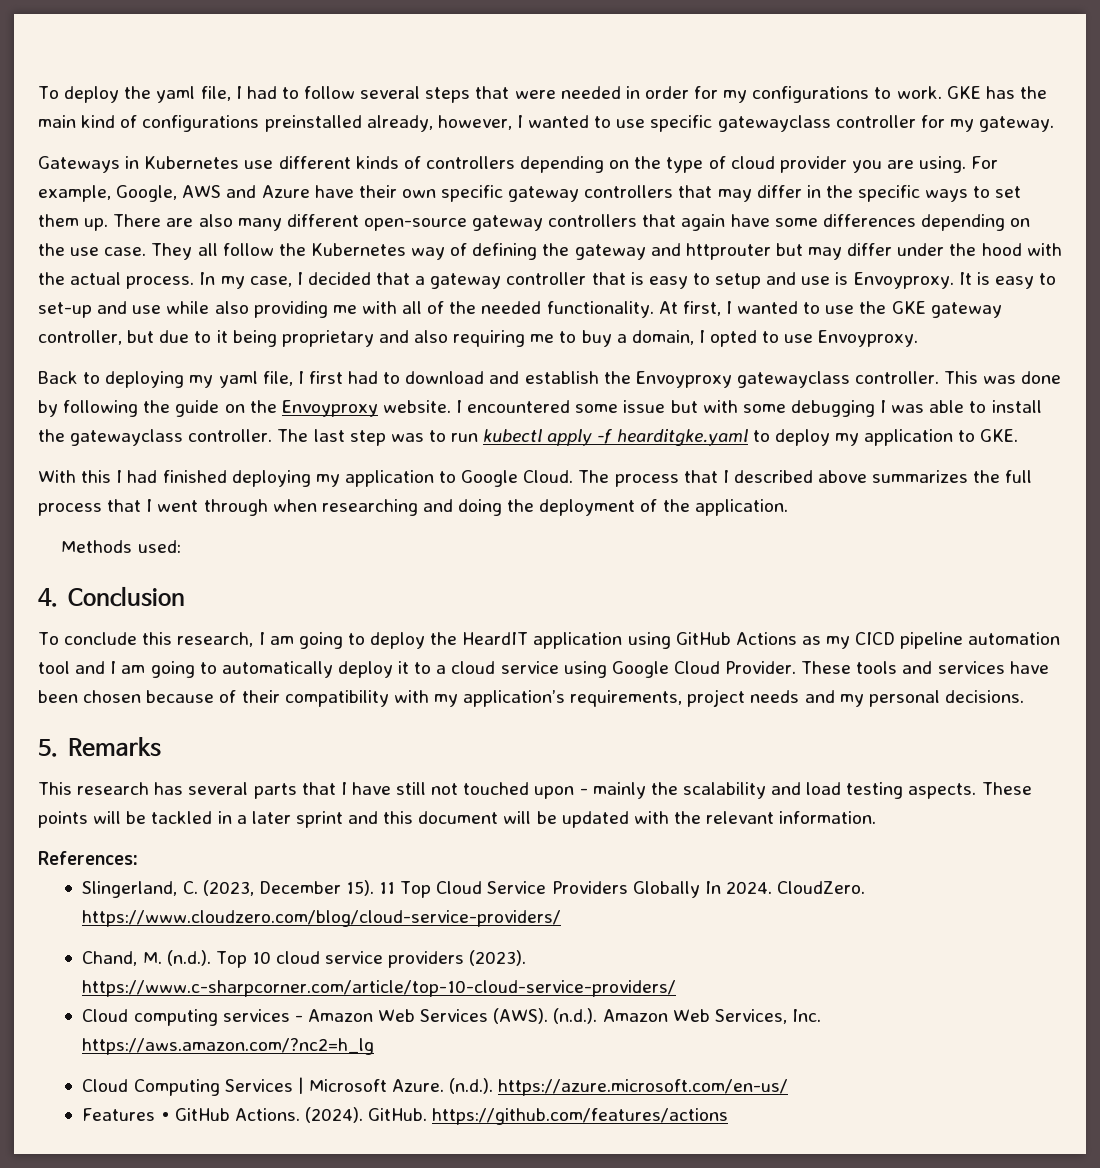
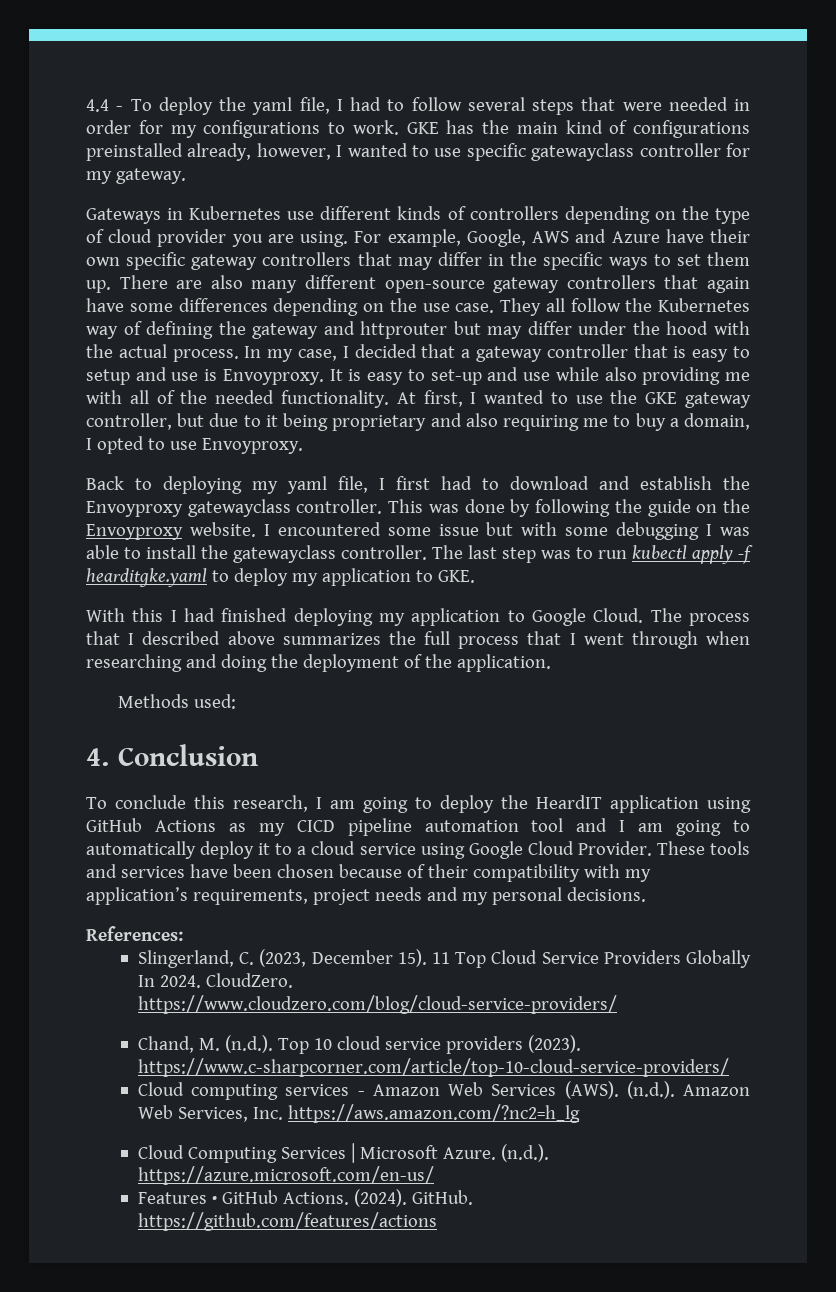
- To deploy the yaml file, I had to follow several steps that were needed in order for my configurations to work.
+ 4.4 - To deploy the yaml file, I had to follow several steps that were needed in order for my configurations to work.
- 5. Remarks
- This research has several parts that I have still not touched upon - mainly the scalability and load testing aspects. These points will be tackled in a later sprint and this document will be updated with the relevant information.

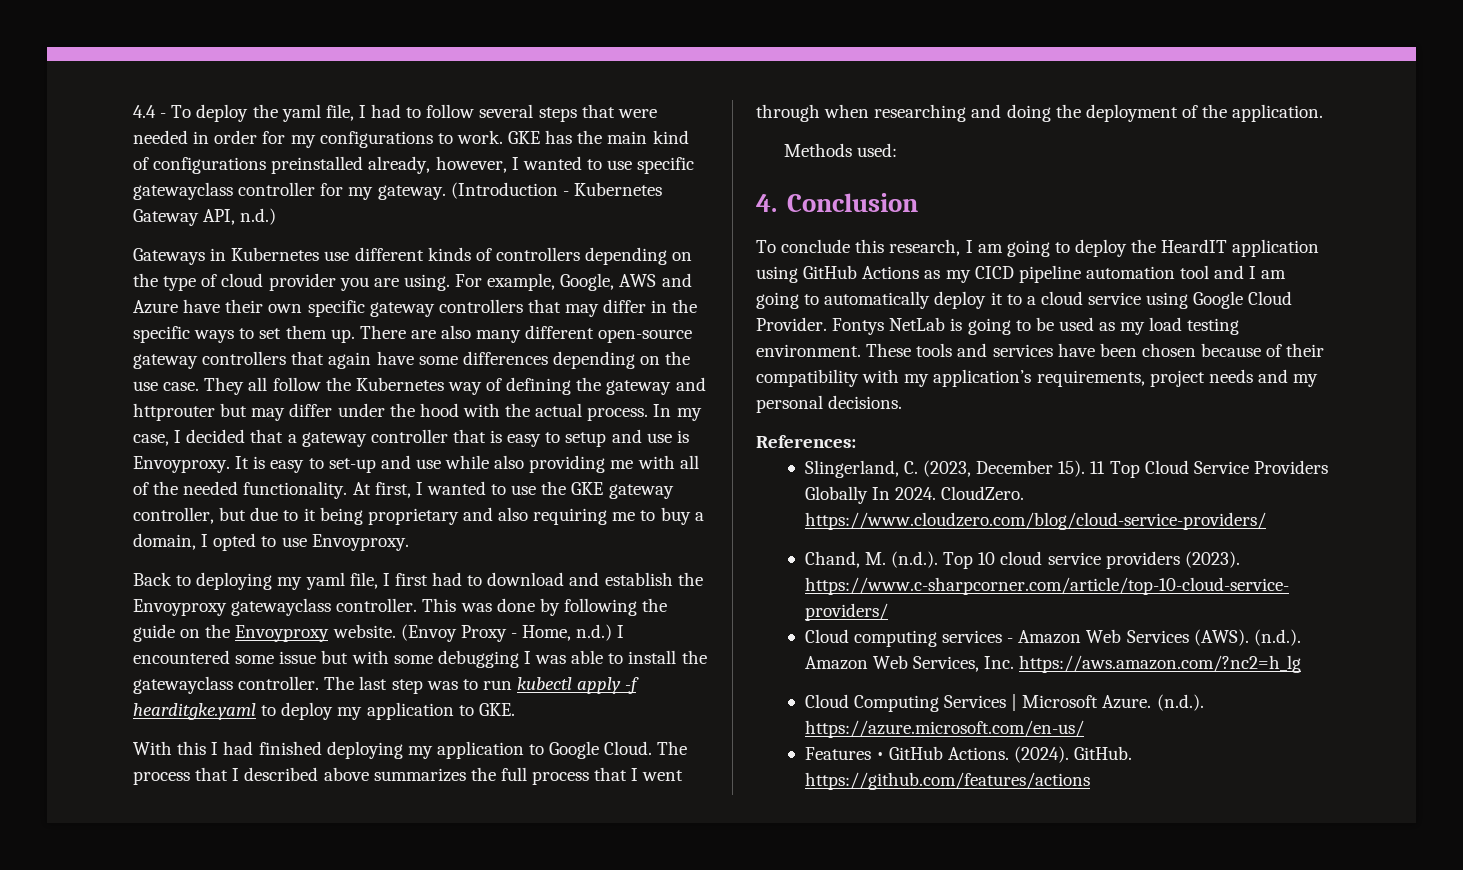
+ (Introduction - Kubernetes Gateway API, n.d.)
- I encountered some issue but with some debugging I was able to install the gatewayclass controller.
+ (Envoy Proxy - Home, n.d.) I encountered some issue but with some debugging I was able to install the gatewayclass controller.
+ Fontys NetLab is going to be used as my load testing environment.

